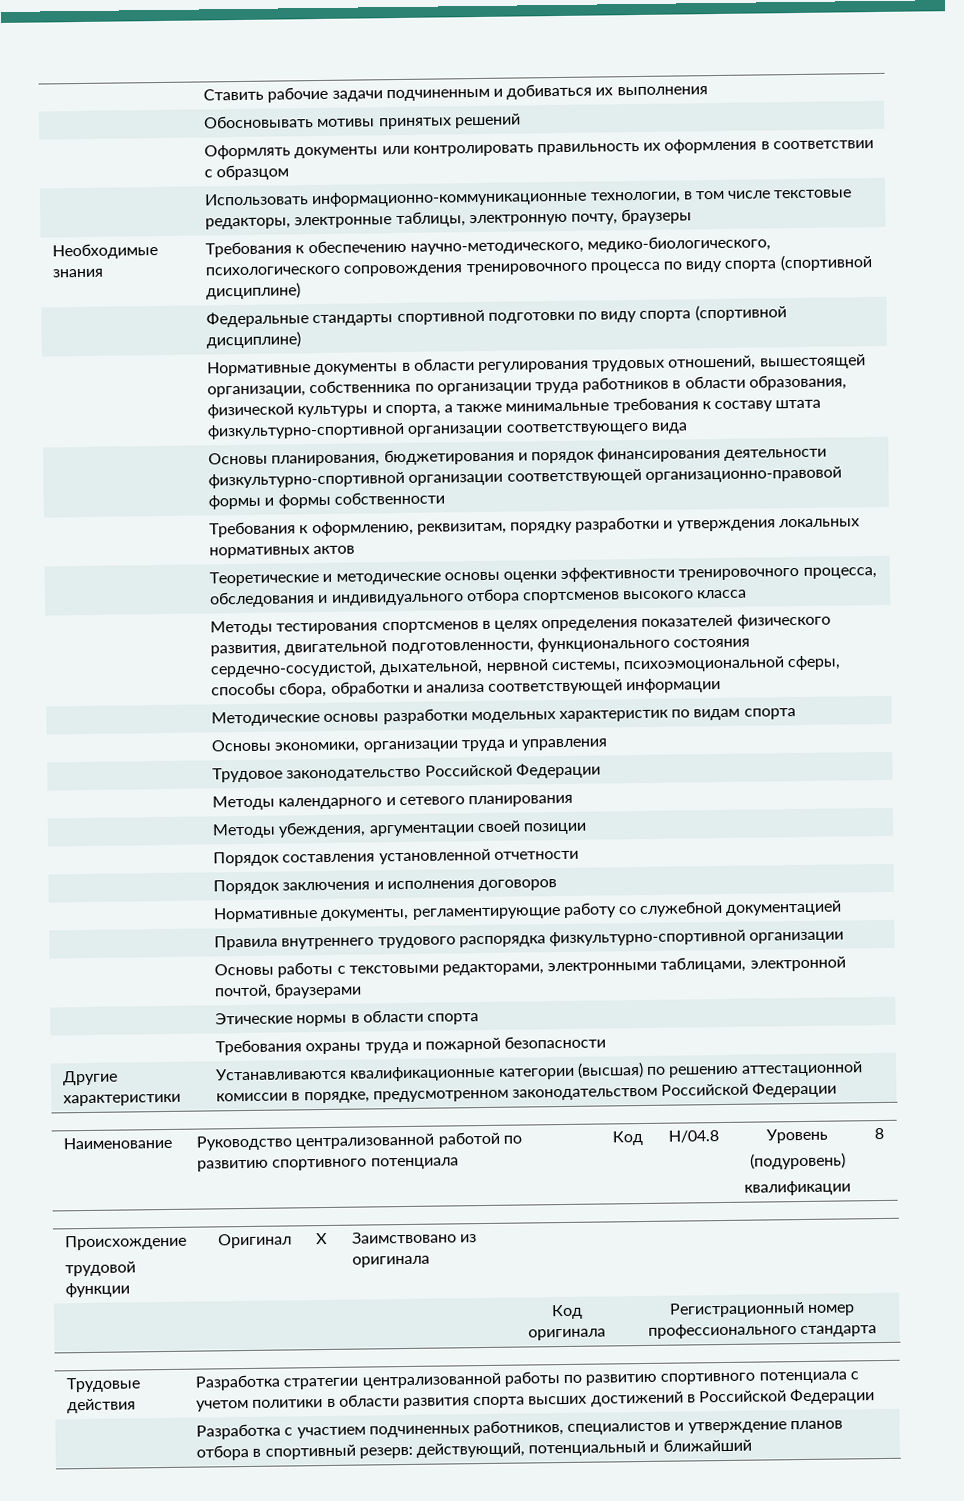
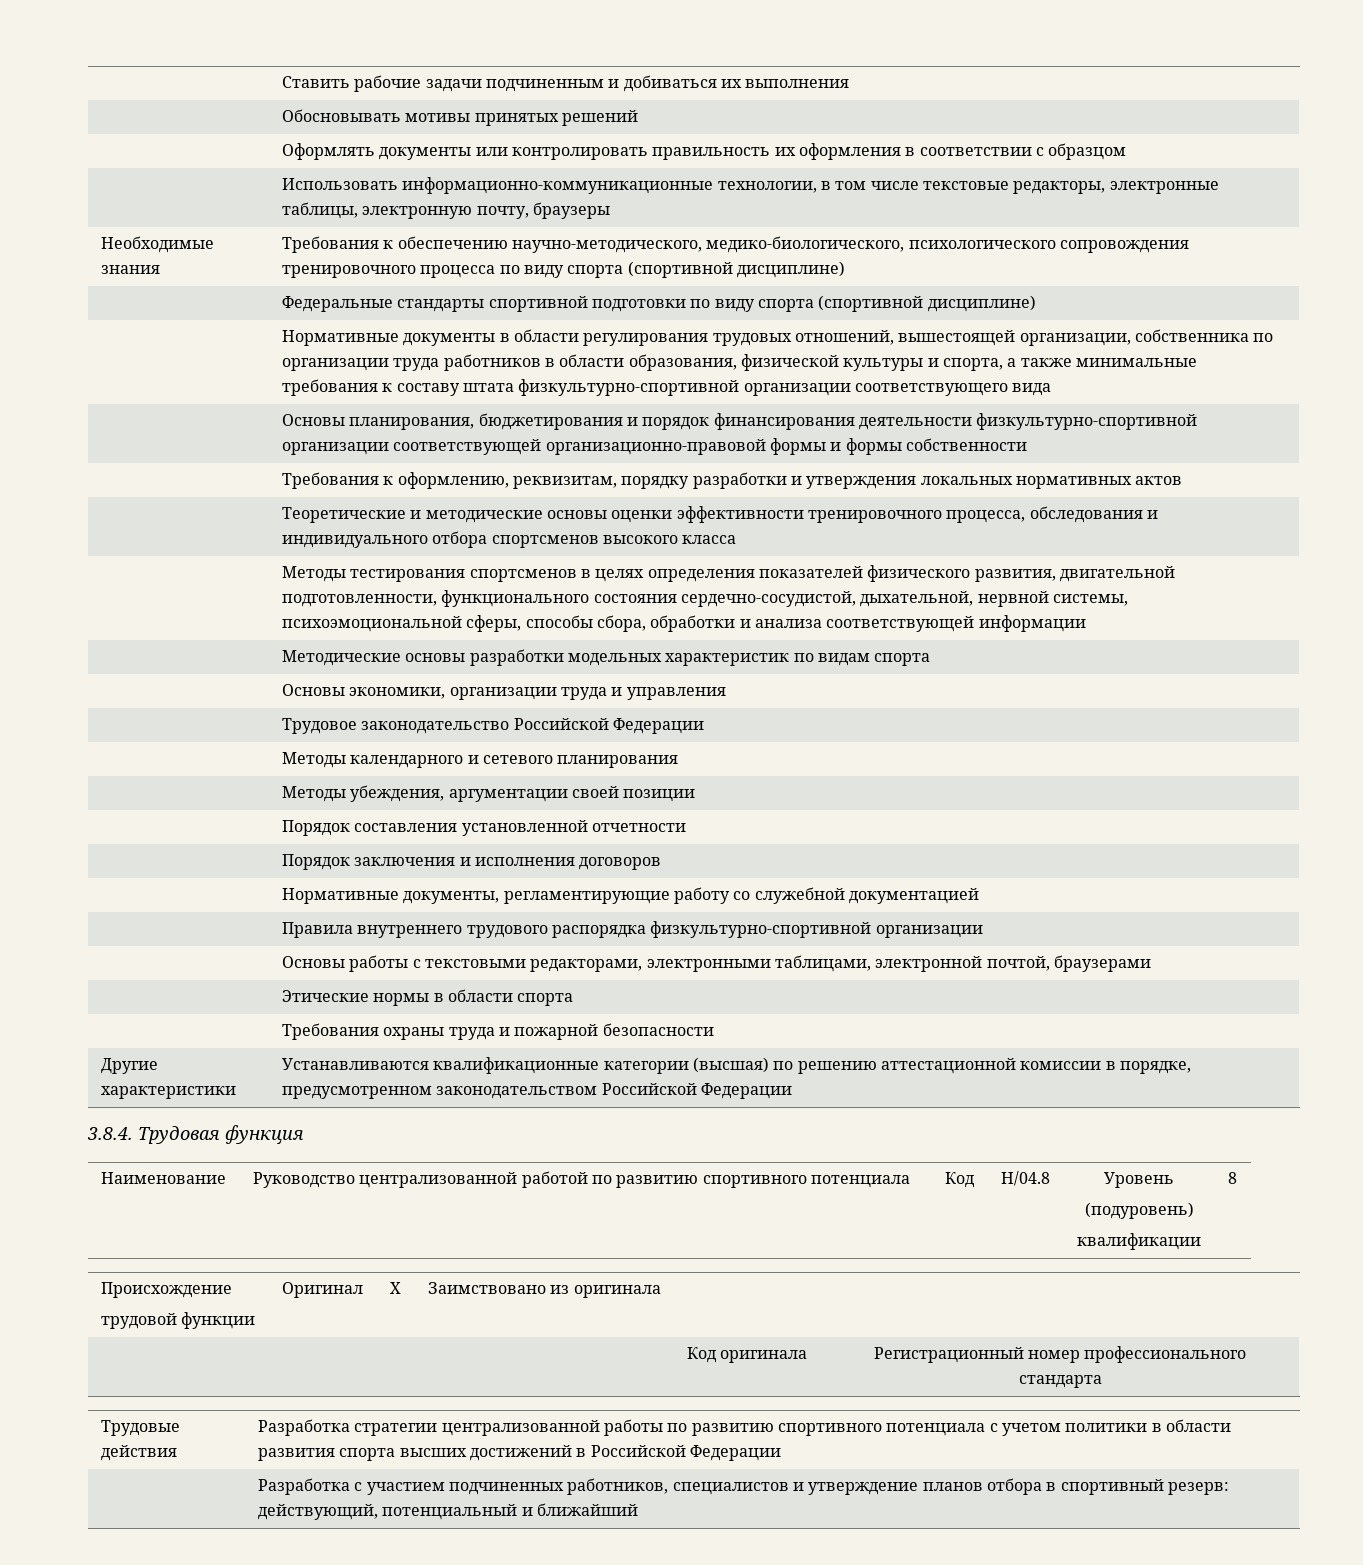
+ 3.8.4. Трудовая функция

